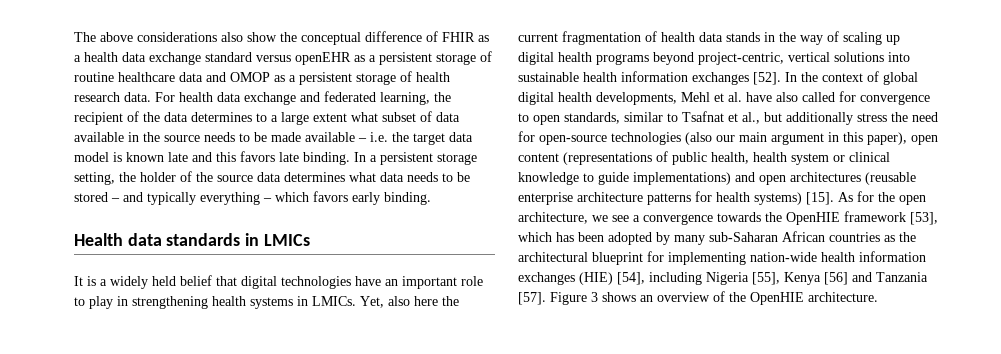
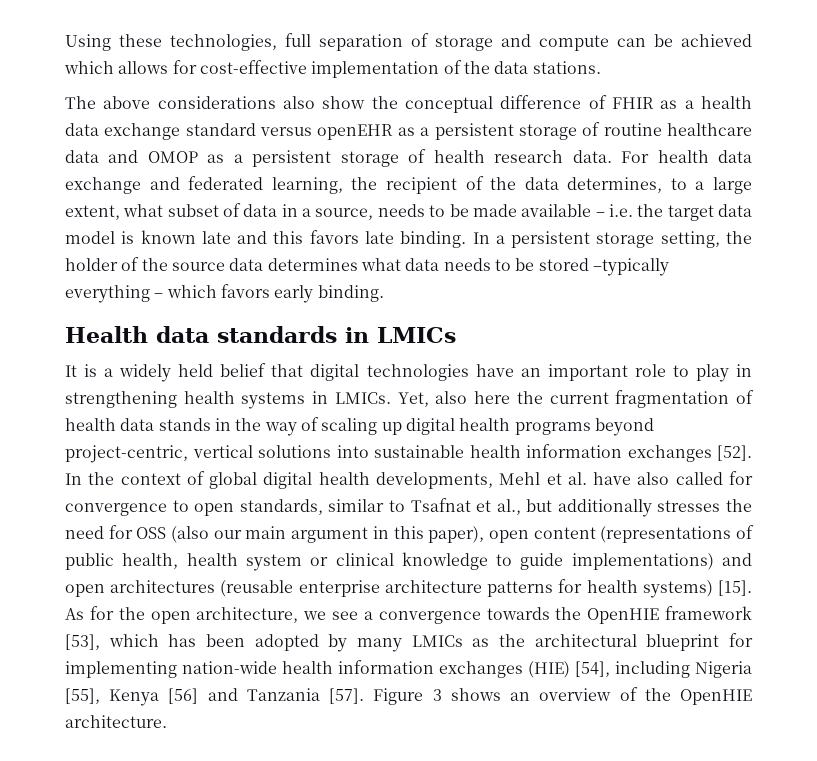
+ Using these technologies, full separation of storage and compute can be achieved which allows for cost-effective implementation of the data stations.
- For health data exchange and federated learning, the recipient of the data determines to a large extent what subset of data available in the source needs to be made available – i.e. the target data model is known late and this favors late binding.
+ For health data exchange and federated learning, the recipient of the data determines, to a large extent, what subset of data in a source, needs to be made available – i.e. the target data model is known late and this favors late binding.
- In a persistent storage setting, the holder of the source data determines what data needs to be stored – and typically everything – which favors early binding.
+ In a persistent storage setting, the holder of the source data determines what data needs to be stored –typically everything – which favors early binding.
- In the context of global digital health developments, Mehl et al. have also called for convergence to open standards, similar to Tsafnat et al., but additionally stress the need for open-source technologies (also our main argument in this paper), open content (representations of public health, health system or clinical knowledge to guide implementations) and open architectures (reusable enterprise architecture patterns for health systems) [15].
+ In the context of global digital health developments, Mehl et al. have also called for convergence to open standards, similar to Tsafnat et al., but additionally stresses the need for OSS (also our main argument in this paper), open content (representations of public health, health system or clinical knowledge to guide implementations) and open architectures (reusable enterprise architecture patterns for health systems) [15].
- As for the open architecture, we see a convergence towards the OpenHIE framework [53], which has been adopted by many sub-Saharan African countries as the architectural blueprint for implementing nation-wide health information exchanges (HIE) [54], including Nigeria [55], Kenya [56] and Tanzania [57].
+ As for the open architecture, we see a convergence towards the OpenHIE framework [53], which has been adopted by many LMICs as the architectural blueprint for implementing nation-wide health information exchanges (HIE) [54], including Nigeria [55], Kenya [56] and Tanzania [57].

